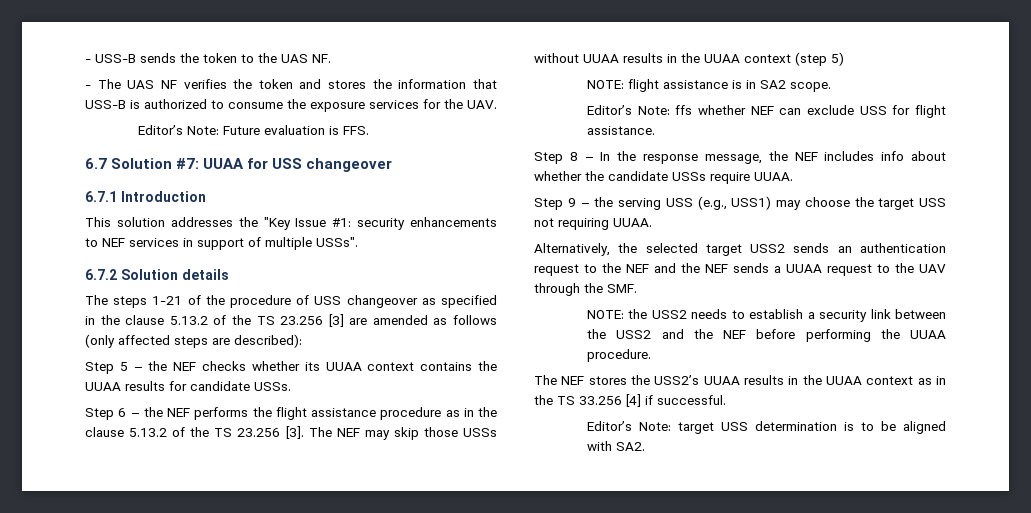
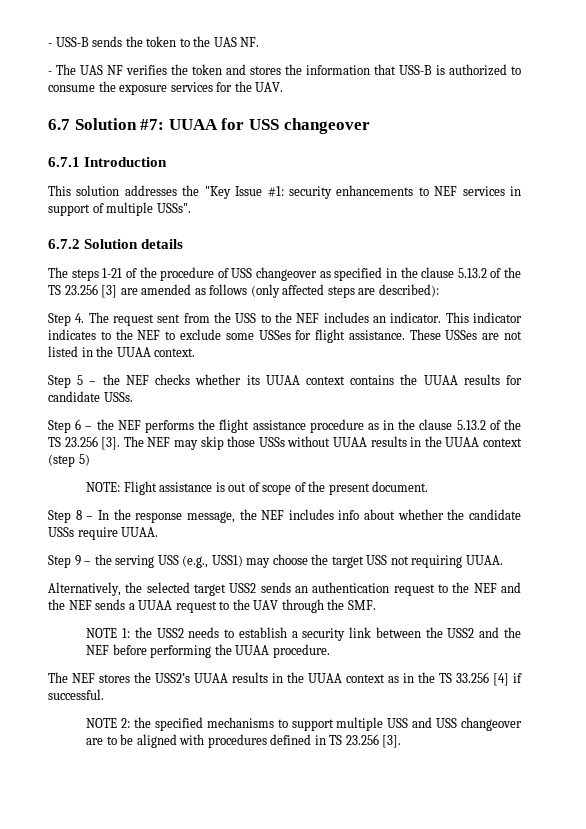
- Editor’s Note: Future evaluation is FFS.
+ Step 4. The request sent from the USS to the NEF includes an indicator. This indicator indicates to the NEF to exclude some USSes for flight assistance. These USSes are not listed in the UUAA context.
- NOTE: flight assistance is in SA2 scope.
- Editor’s Note: ffs whether NEF can exclude USS for flight assistance.
+ NOTE: Flight assistance is out of scope of the present document.
- NOTE: the USS2 needs to establish a security link between the USS2 and the NEF before performing the UUAA procedure.
+ NOTE 1: the USS2 needs to establish a security link between the USS2 and the NEF before performing the UUAA procedure.
- Editor’s Note: target USS determination is to be aligned with SA2.
+ NOTE 2: the specified mechanisms to support multiple USS and USS changeover are to be aligned with procedures defined in TS 23.256 [3].

